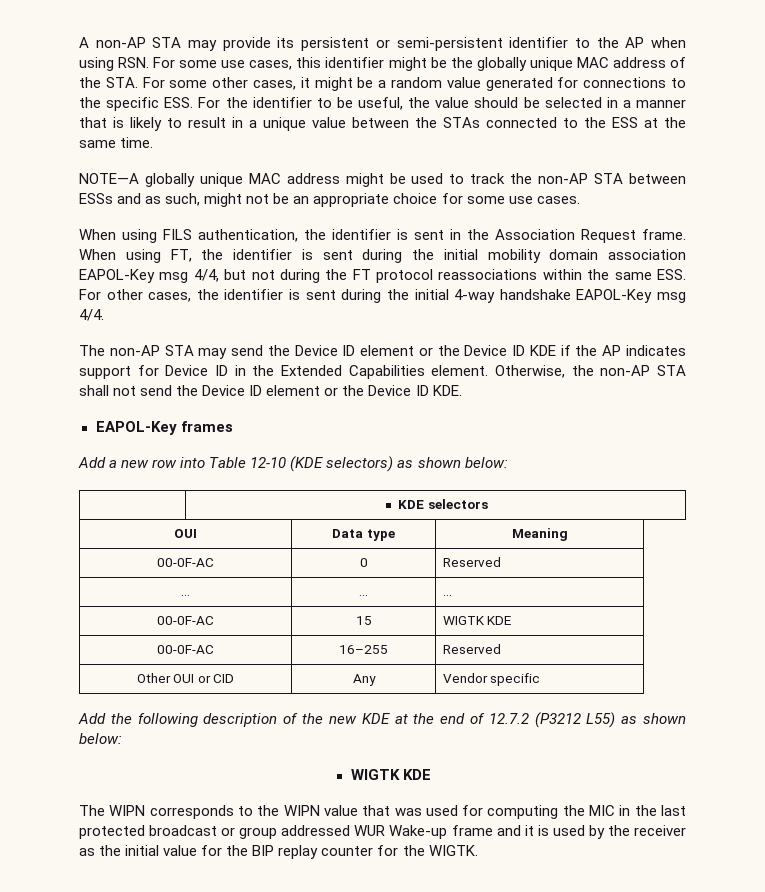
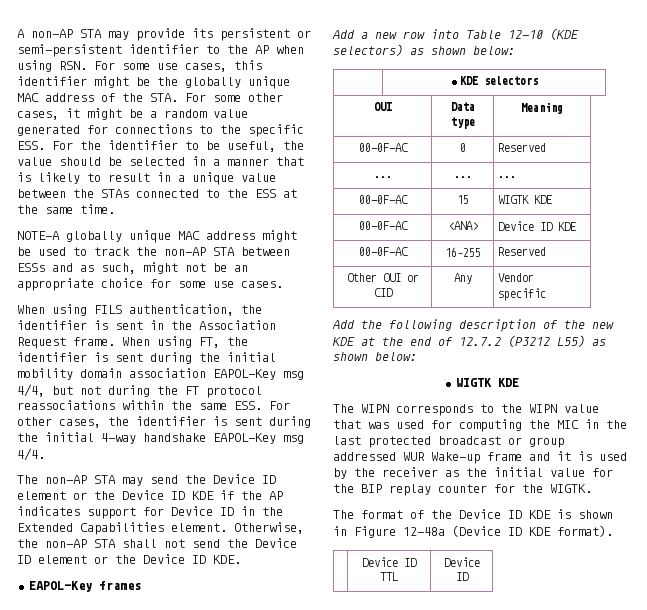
+ 00-0F-AC | <ANA> | Device ID KDE
+ The format of the Device ID KDE is shown in Figure 12-48a (Device ID KDE format).
+ | Device ID TTL | Device ID

